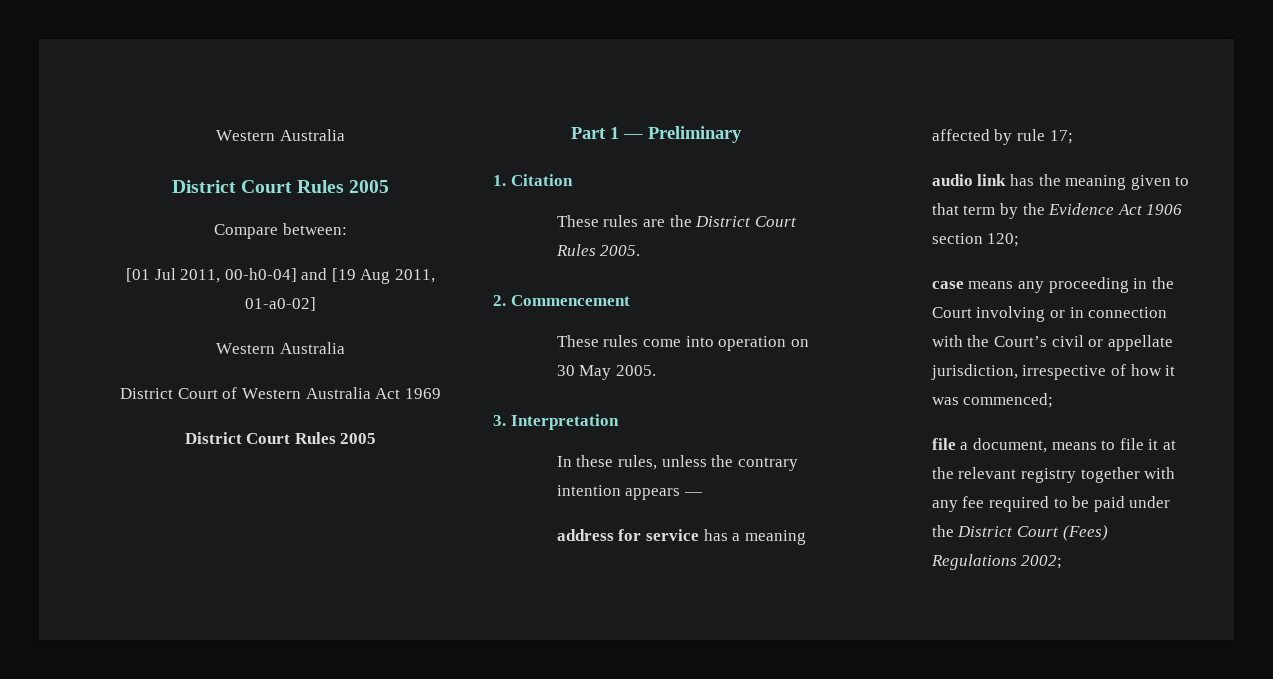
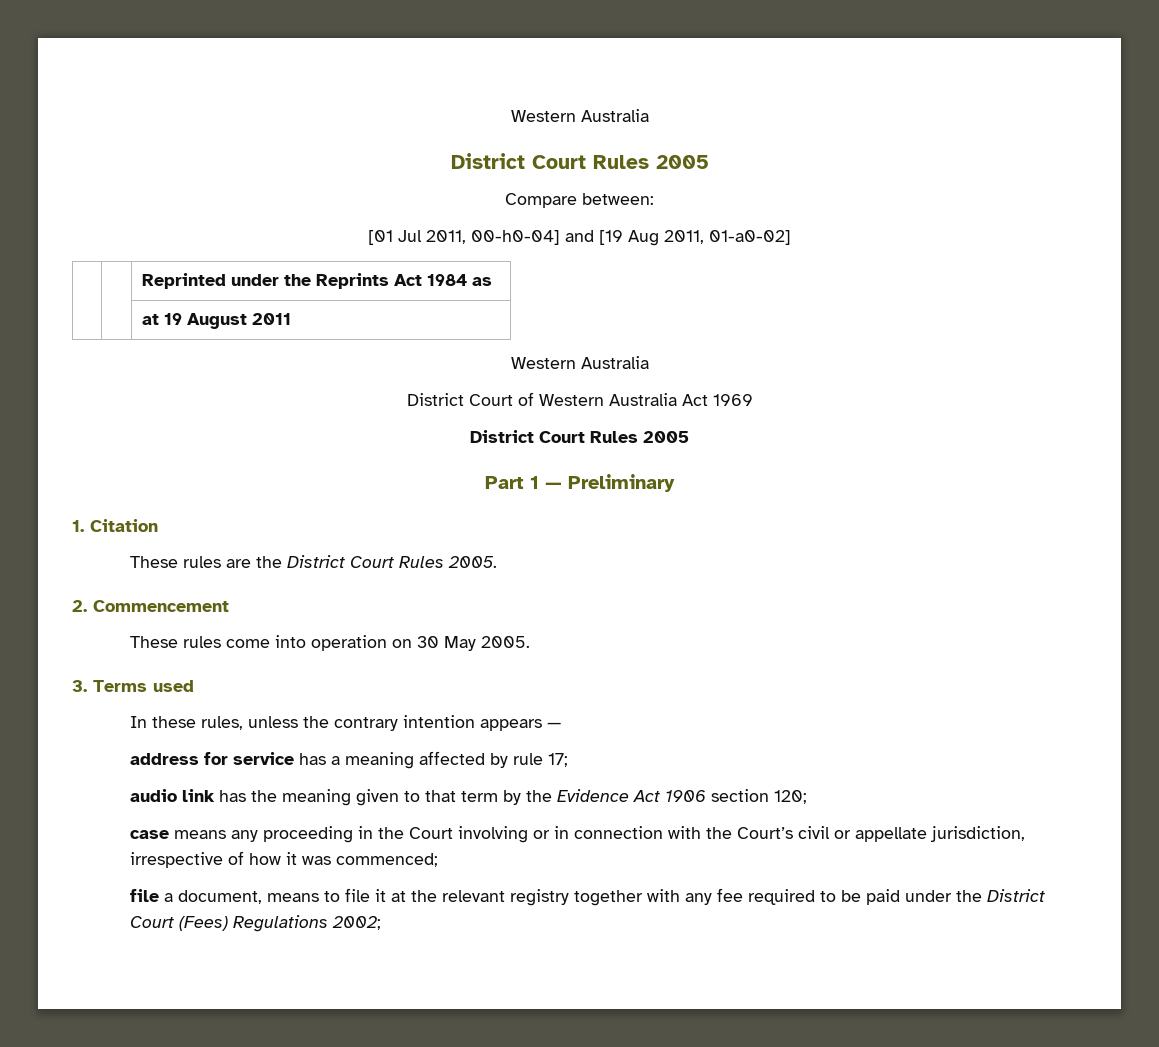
+ | | Reprinted under the Reprints Act 1984 as
+ | | at 19 August 2011
- 3. Interpretation
+ 3. Terms used

